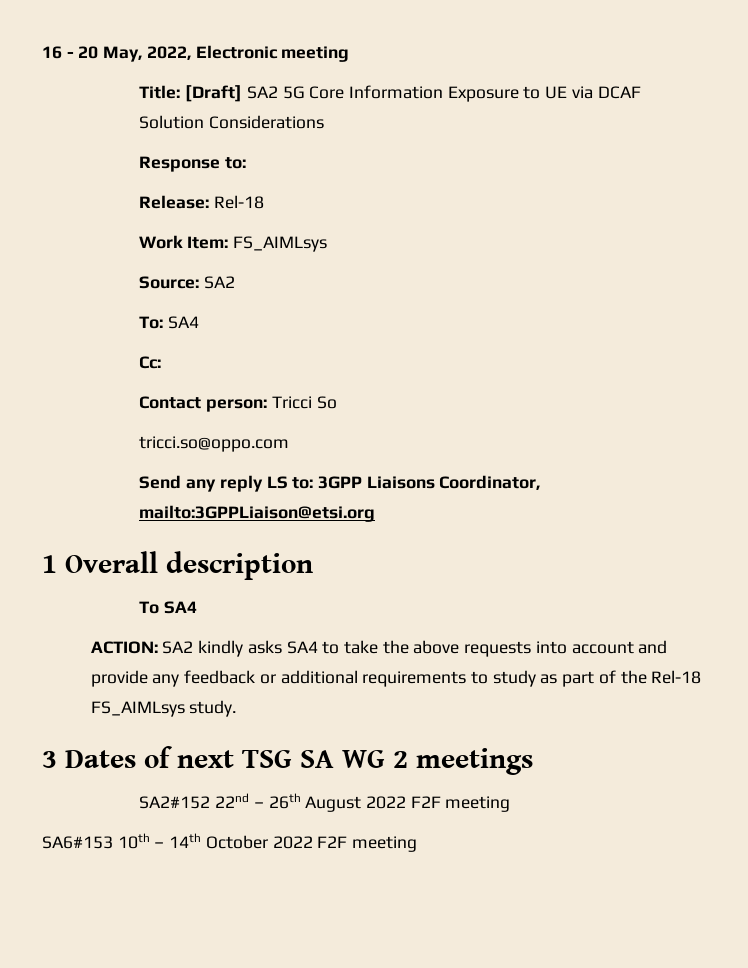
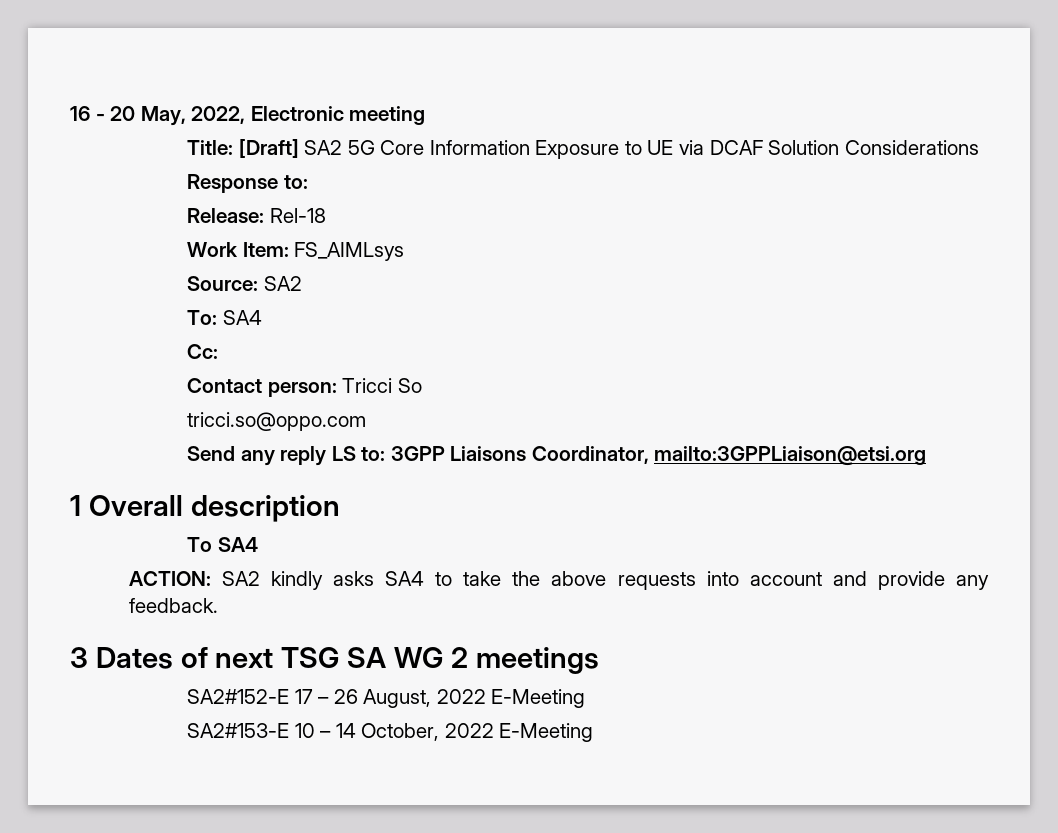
- ACTION: SA2 kindly asks SA4 to take the above requests into account and provide any feedback or additional requirements to study as part of the Rel-18 FS_AIMLsys study.
+ ACTION: SA2 kindly asks SA4 to take the above requests into account and provide any feedback.
- SA2#152 22nd – 26th August 2022 F2F meeting
- SA6#153 10th – 14th October 2022 F2F meeting
+ SA2#152-E 17 – 26 August, 2022 E-Meeting
+ SA2#153-E 10 – 14 October, 2022 E-Meeting

